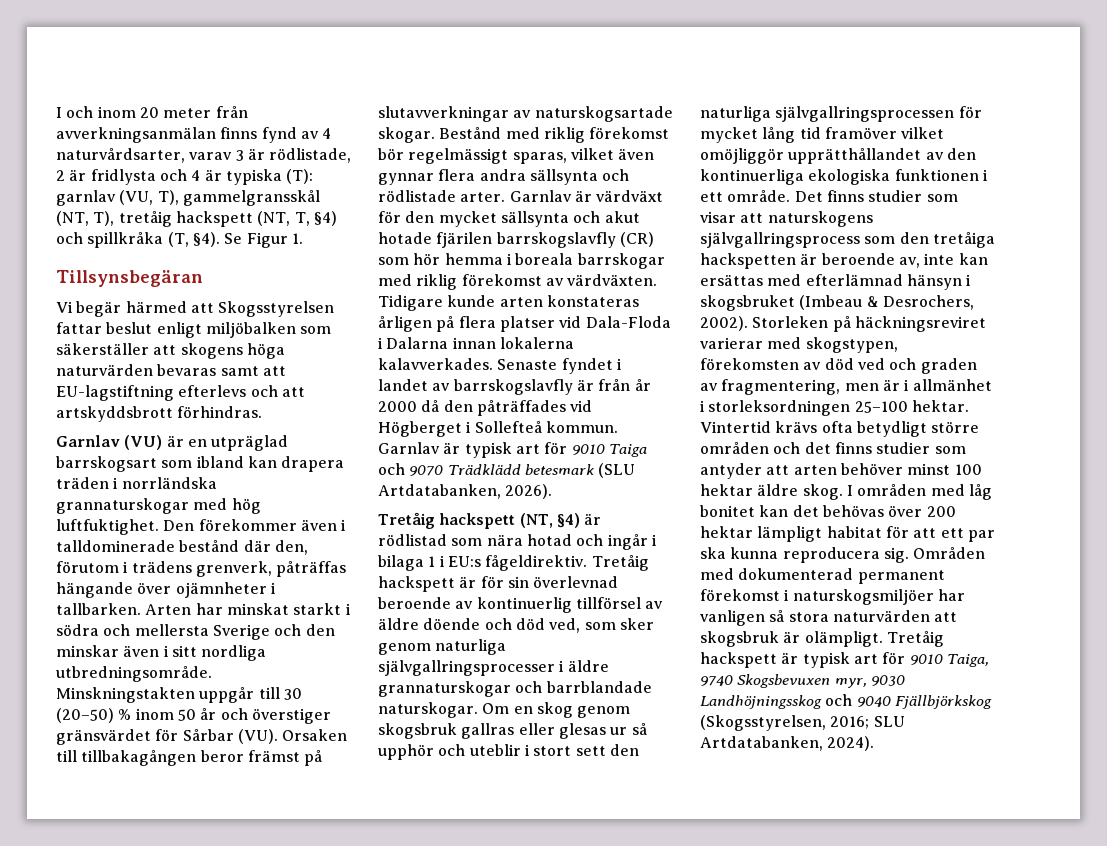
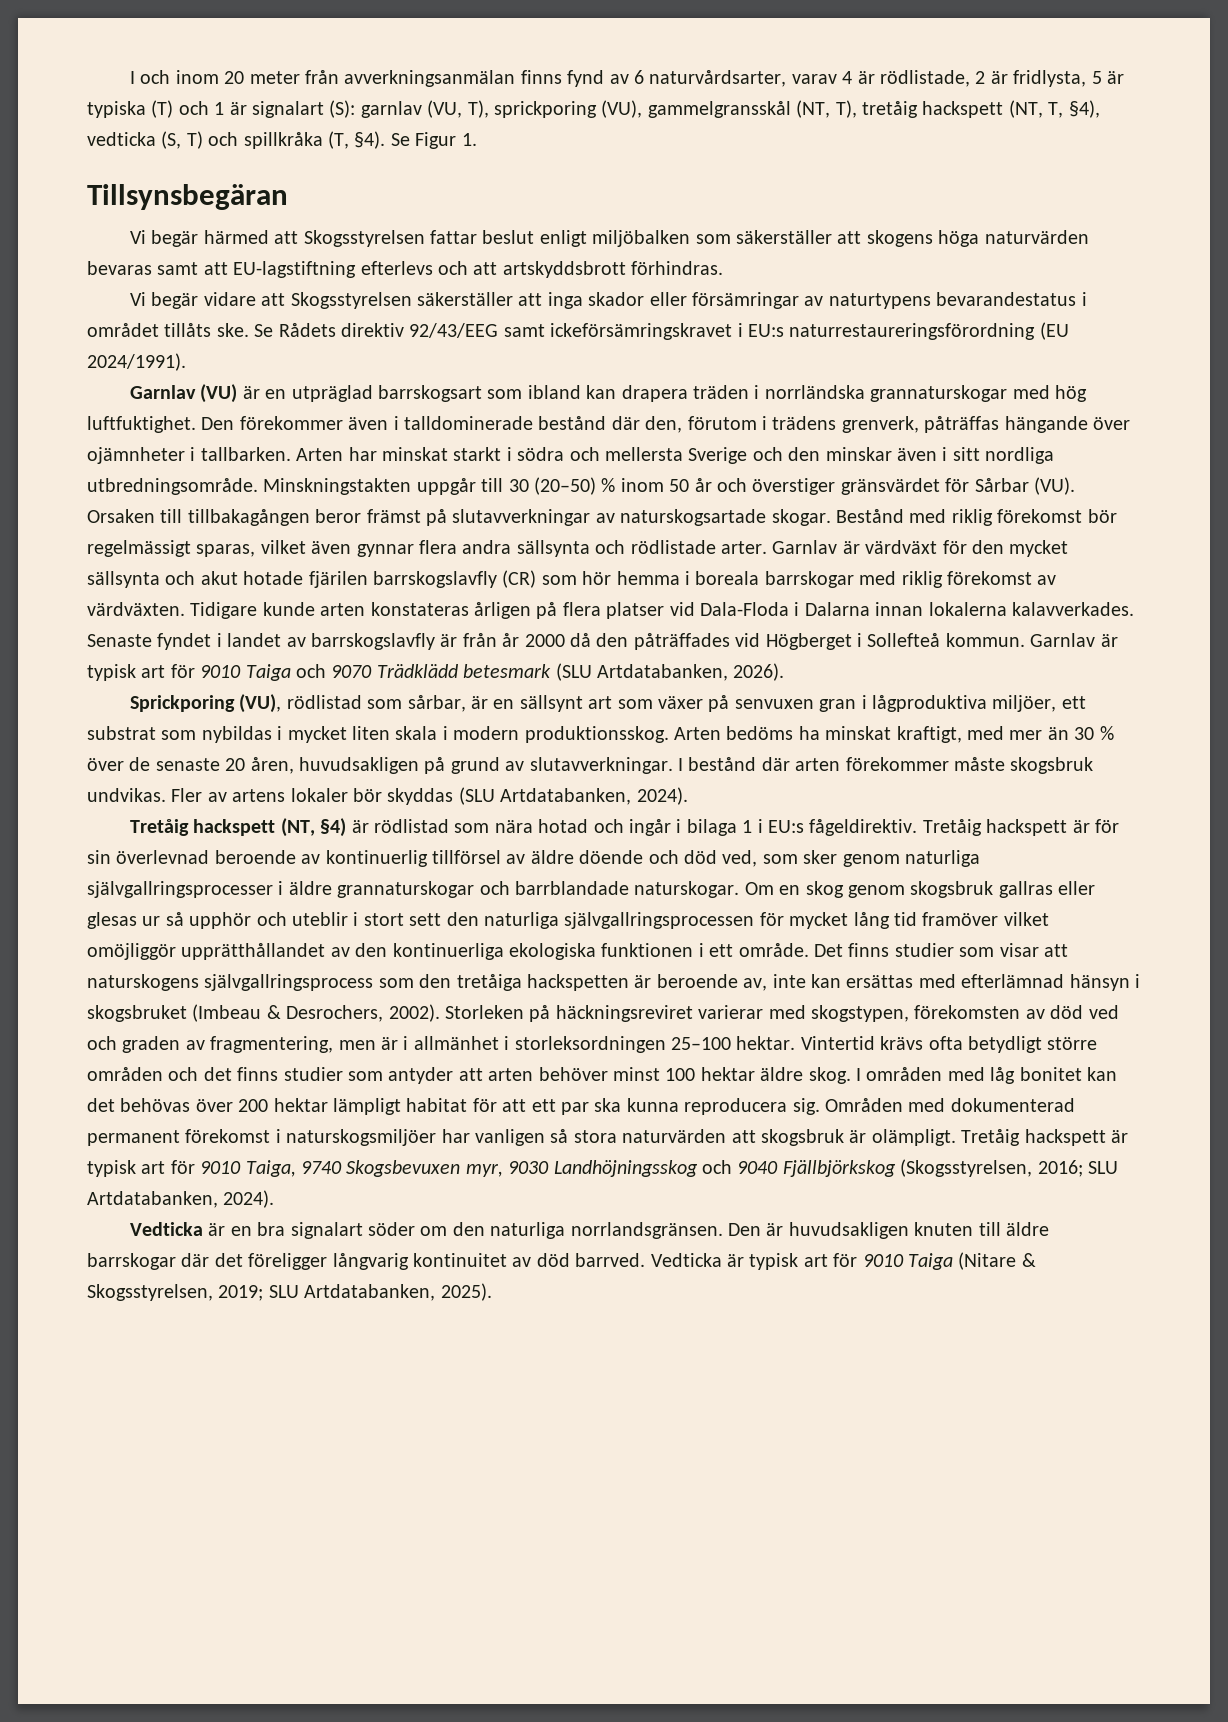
- I och inom 20 meter från avverkningsanmälan finns fynd av 4 naturvårdsarter, varav 3 är rödlistade, 2 är fridlysta och 4 är typiska (T): garnlav (VU, T), gammelgransskål (NT, T), tretåig hackspett (NT, T, §4) och spillkråka (T, §4).
+ I och inom 20 meter från avverkningsanmälan finns fynd av 6 naturvårdsarter, varav 4 är rödlistade, 2 är fridlysta, 5 är typiska (T) och 1 är signalart (S): garnlav (VU, T), sprickporing (VU), gammelgransskål (NT, T), tretåig hackspett (NT, T, §4), vedticka (S, T) och spillkråka (T, §4).
+ Vi begär vidare att Skogsstyrelsen säkerställer att inga skador eller försämringar av naturtypens bevarandestatus i området tillåts ske. Se Rådets direktiv 92/43/EEG samt ickeförsämringskravet i EU:s naturrestaureringsförordning (EU 2024/1991).
+ Sprickporing (VU), rödlistad som sårbar, är en sällsynt art som växer på senvuxen gran i lågproduktiva miljöer, ett substrat som nybildas i mycket liten skala i modern produktionsskog. Arten bedöms ha minskat kraftigt, med mer än 30 % över de senaste 20 åren, huvudsakligen på grund av slutavverkningar. I bestånd där arten förekommer måste skogsbruk undvikas. Fler av artens lokaler bör skyddas (SLU Artdatabanken, 2024).
+ Vedticka är en bra signalart söder om den naturliga norrlandsgränsen. Den är huvudsakligen knuten till äldre barrskogar där det föreligger långvarig kontinuitet av död barrved. Vedticka är typisk art för 9010 Taiga (Nitare & Skogsstyrelsen, 2019; SLU Artdatabanken, 2025).

